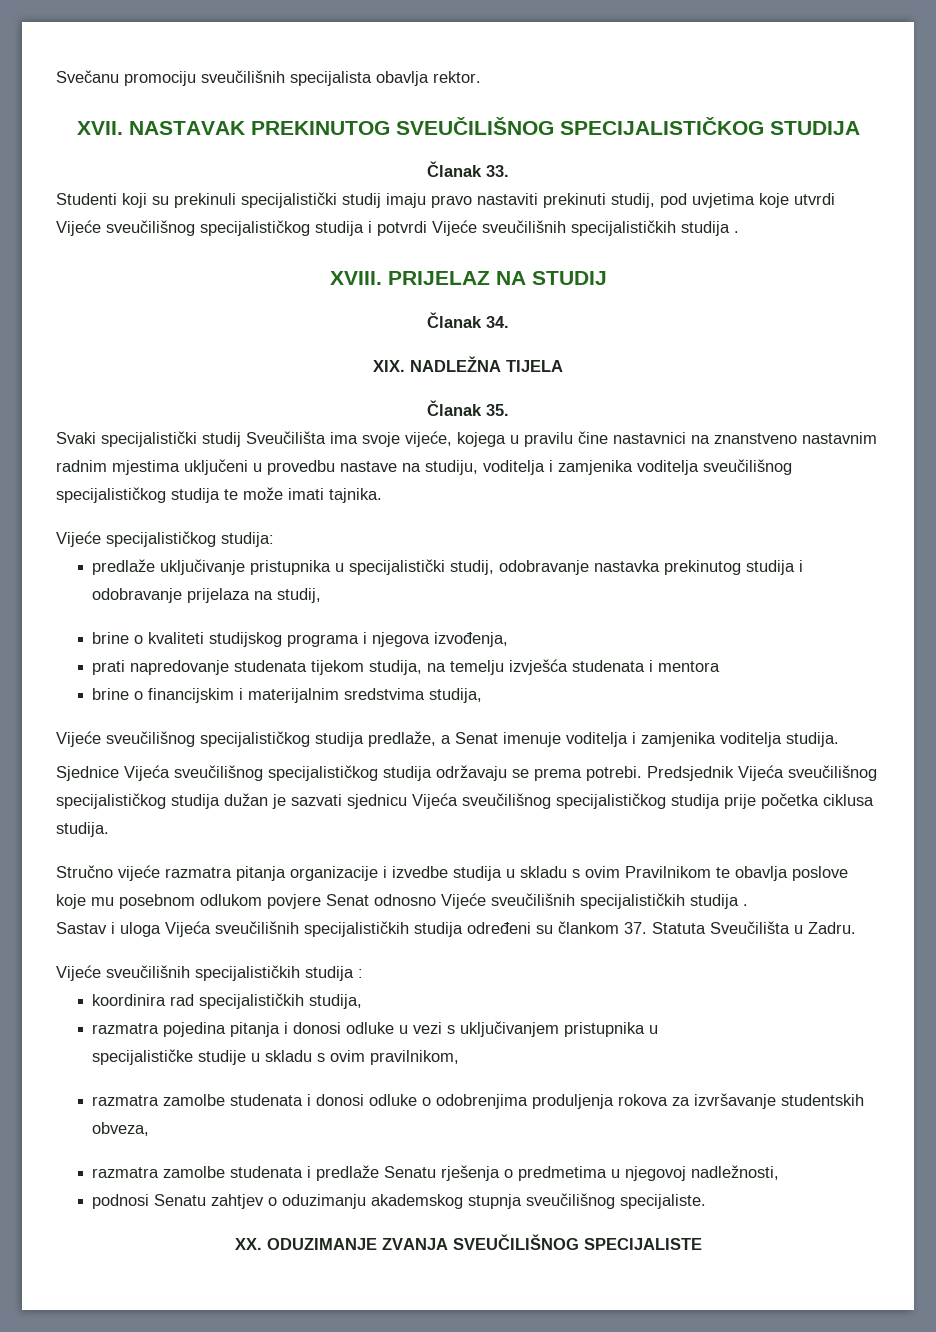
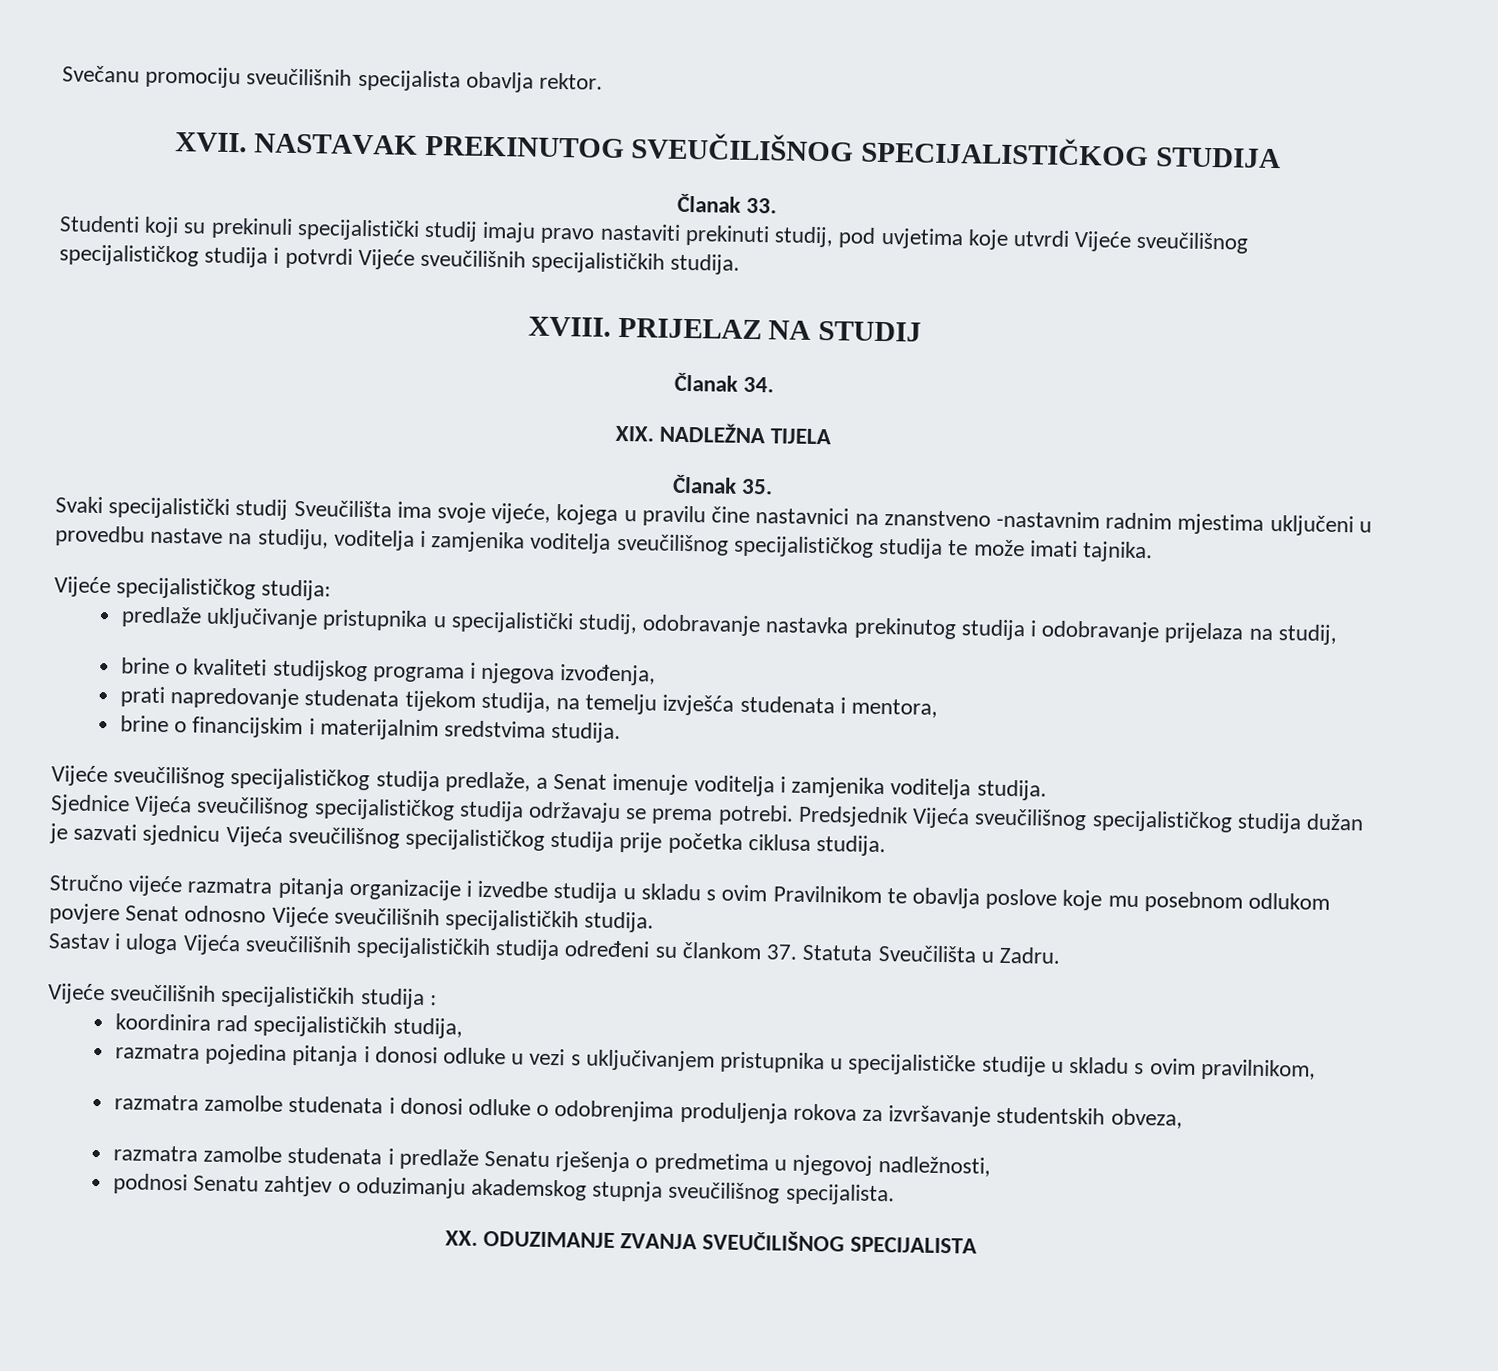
- Studenti koji su prekinuli specijalistički studij imaju pravo nastaviti prekinuti studij, pod uvjetima koje utvrdi Vijeće sveučilišnog specijalističkog studija i potvrdi Vijeće sveučilišnih specijalističkih studija .
+ Studenti koji su prekinuli specijalistički studij imaju pravo nastaviti prekinuti studij, pod uvjetima koje utvrdi Vijeće sveučilišnog specijalističkog studija i potvrdi Vijeće sveučilišnih specijalističkih studija.
- Svaki specijalistički studij Sveučilišta ima svoje vijeće, kojega u pravilu čine nastavnici na znanstveno nastavnim radnim mjestima uključeni u provedbu nastave na studiju, voditelja i zamjenika voditelja sveučilišnog specijalističkog studija te može imati tajnika.
+ Svaki specijalistički studij Sveučilišta ima svoje vijeće, kojega u pravilu čine nastavnici na znanstveno -nastavnim radnim mjestima uključeni u provedbu nastave na studiju, voditelja i zamjenika voditelja sveučilišnog specijalističkog studija te može imati tajnika.
- prati napredovanje studenata tijekom studija, na temelju izvješća studenata i mentora
+ prati napredovanje studenata tijekom studija, na temelju izvješća studenata i mentora,
- brine o financijskim i materijalnim sredstvima studija,
+ brine o financijskim i materijalnim sredstvima studija.
- Stručno vijeće razmatra pitanja organizacije i izvedbe studija u skladu s ovim Pravilnikom te obavlja poslove koje mu posebnom odlukom povjere Senat odnosno Vijeće sveučilišnih specijalističkih studija .
+ Stručno vijeće razmatra pitanja organizacije i izvedbe studija u skladu s ovim Pravilnikom te obavlja poslove koje mu posebnom odlukom povjere Senat odnosno Vijeće sveučilišnih specijalističkih studija.
- razmatra pojedina pitanja i donosi odluke u vezi s uključivanjem pristupnika u
- specijalističke studije u skladu s ovim pravilnikom,
+ razmatra pojedina pitanja i donosi odluke u vezi s uključivanjem pristupnika u specijalističke studije u skladu s ovim pravilnikom,
- podnosi Senatu zahtjev o oduzimanju akademskog stupnja sveučilišnog specijaliste.
+ podnosi Senatu zahtjev o oduzimanju akademskog stupnja sveučilišnog specijalista.
- XX. ODUZIMANJE ZVANJA SVEUČILIŠNOG SPECIJALISTE
+ XX. ODUZIMANJE ZVANJA SVEUČILIŠNOG SPECIJALISTA

